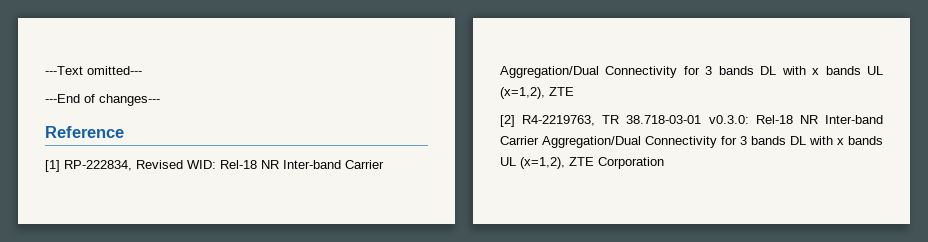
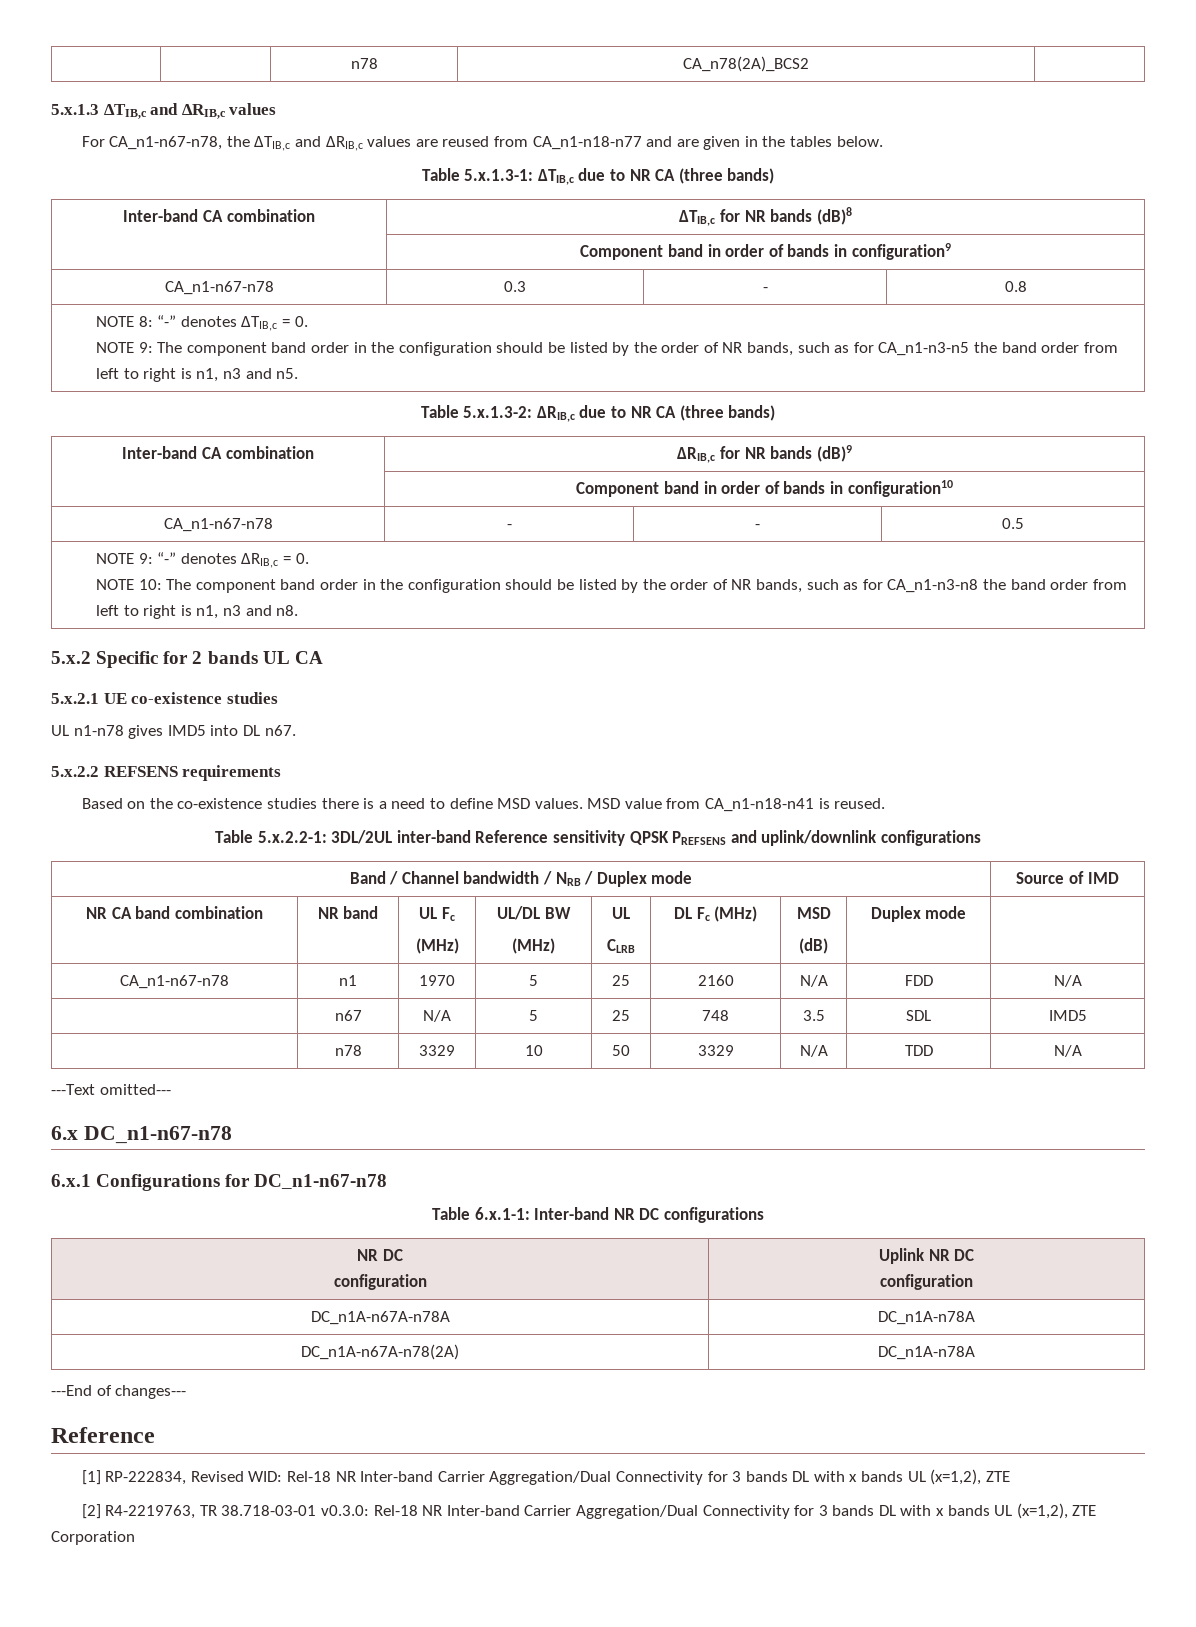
+ | | n78 | CA_n78(2A)_BCS2 |
+ 5.x.1.3 ∆TIB,c and ∆RIB,c values
+ For CA_n1-n67-n78, the ΔTIB,c and ΔRIB,c values are reused from CA_n1-n18-n77 and are given in the tables below.
+ Table 5.x.1.3-1: ΔTIB,c due to NR CA (three bands)
+ Inter-band CA combination | ΔTIB,c for NR bands (dB)8
+ | Component band in order of bands in configuration9
+ CA_n1-n67-n78 | 0.3 | - | 0.8
+ NOTE 8: “-” denotes ΔTIB,c = 0.
+ NOTE 9: The component band order in the configuration should be listed by the order of NR bands, such as for CA_n1-n3-n5 the band order from left to right is n1, n3 and n5.
+ Table 5.x.1.3-2: ΔRIB,c due to NR CA (three bands)
+ Inter-band CA combination | ΔRIB,c for NR bands (dB)9
+ | Component band in order of bands in configuration10
+ CA_n1-n67-n78 | - | - | 0.5
+ NOTE 9: “-” denotes ΔRIB,c = 0.
+ NOTE 10: The component band order in the configuration should be listed by the order of NR bands, such as for CA_n1-n3-n8 the band order from left to right is n1, n3 and n8.
+ 5.x.2 Specific for 2 bands UL CA
+ 5.x.2.1 UE co-existence studies
+ UL n1-n78 gives IMD5 into DL n67.
+ 5.x.2.2 REFSENS requirements
+ Based on the co-existence studies there is a need to define MSD values. MSD value from CA_n1-n18-n41 is reused.
+ Table 5.x.2.2-1: 3DL/2UL inter-band Reference sensitivity QPSK PREFSENS and uplink/downlink configurations
+ Band / Channel bandwidth / NRB / Duplex mode | Source of IMD
+ NR CA band combination | NR band | UL Fc
+ (MHz) | UL/DL BW
+ (MHz) | UL
+ CLRB | DL Fc (MHz) | MSD
+ (dB) | Duplex mode |
+ CA_n1-n67-n78 | n1 | 1970 | 5 | 25 | 2160 | N/A | FDD | N/A
+ | n67 | N/A | 5 | 25 | 748 | 3.5 | SDL | IMD5
+ | n78 | 3329 | 10 | 50 | 3329 | N/A | TDD | N/A
  ---Text omitted---
+ 6.x DC_n1-n67-n78
+ 6.x.1 Configurations for DC_n1-n67-n78
+ Table 6.x.1-1: Inter-band NR DC configurations
+ NR DC
+ configuration | Uplink NR DC
+ configuration
+ DC_n1A-n67A-n78A | DC_n1A-n78A
+ DC_n1A-n67A-n78(2A) | DC_n1A-n78A

